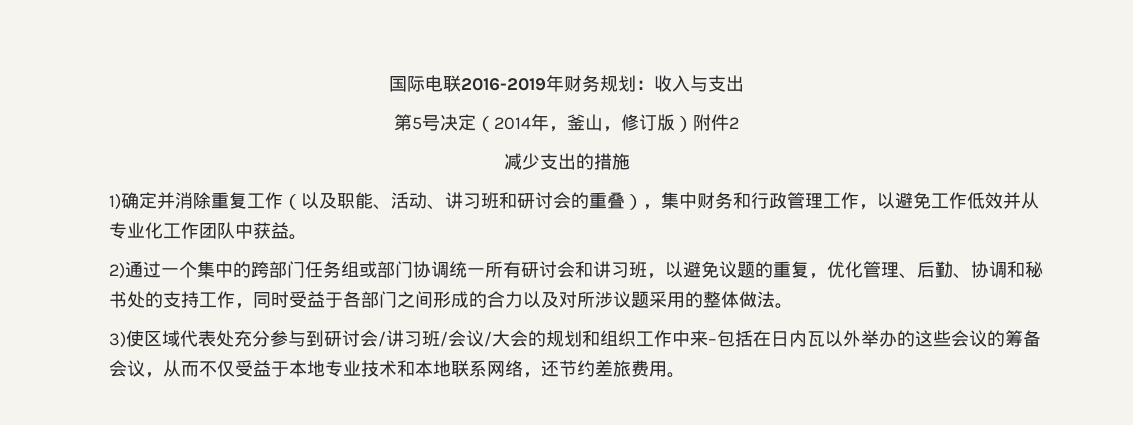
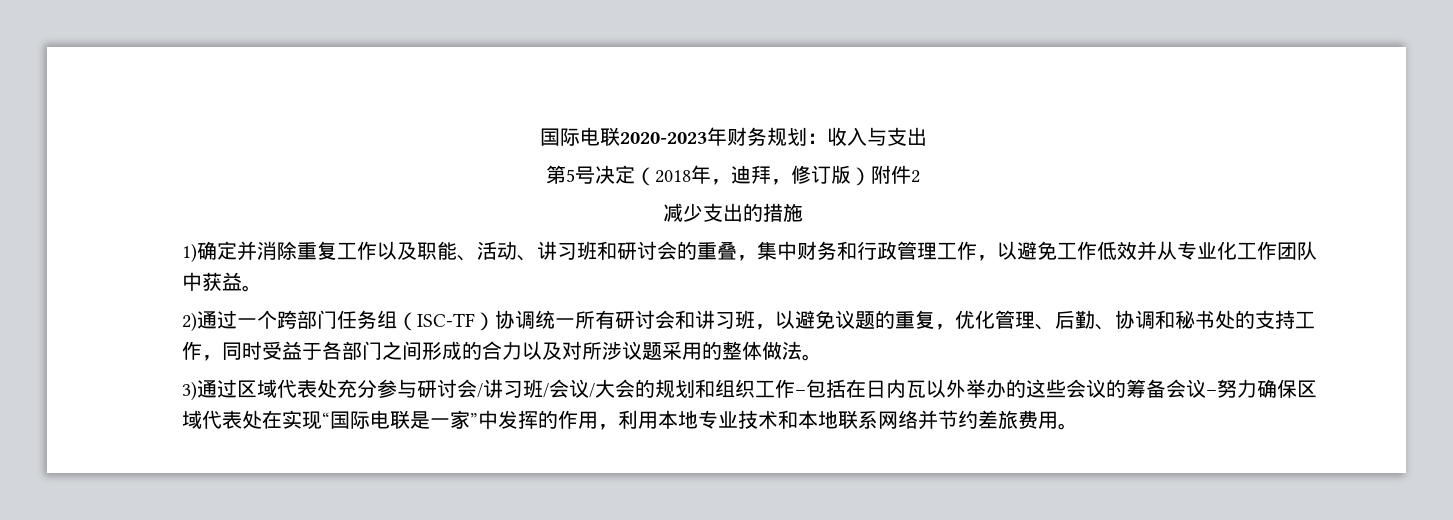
- 国际电联2016-2019年财务规划：收入与支出
+ 国际电联2020-2023年财务规划：收入与支出
- 第5号决定（2014年，釜山，修订版）附件2
+ 第5号决定（2018年，迪拜，修订版）附件2
- 1)确定并消除重复工作（以及职能、活动、讲习班和研讨会的重叠），集中财务和行政管理工作，以避免工作低效并从专业化工作团队中获益。
+ 1)确定并消除重复工作以及职能、活动、讲习班和研讨会的重叠，集中财务和行政管理工作，以避免工作低效并从专业化工作团队中获益。
- 2)通过一个集中的跨部门任务组或部门协调统一所有研讨会和讲习班，以避免议题的重复，优化管理、后勤、协调和秘书处的支持工作，同时受益于各部门之间形成的合力以及对所涉议题采用的整体做法。
+ 2)通过一个跨部门任务组（ISC-TF）协调统一所有研讨会和讲习班，以避免议题的重复，优化管理、后勤、协调和秘书处的支持工作，同时受益于各部门之间形成的合力以及对所涉议题采用的整体做法。
- 3)使区域代表处充分参与到研讨会/讲习班/会议/大会的规划和组织工作中来–包括在日内瓦以外举办的这些会议的筹备会议，从而不仅受益于本地专业技术和本地联系网络，还节约差旅费用。
+ 3)通过区域代表处充分参与研讨会/讲习班/会议/大会的规划和组织工作–包括在日内瓦以外举办的这些会议的筹备会议–努力确保区域代表处在实现“国际电联是一家”中发挥的作用，利用本地专业技术和本地联系网络并节约差旅费用。

